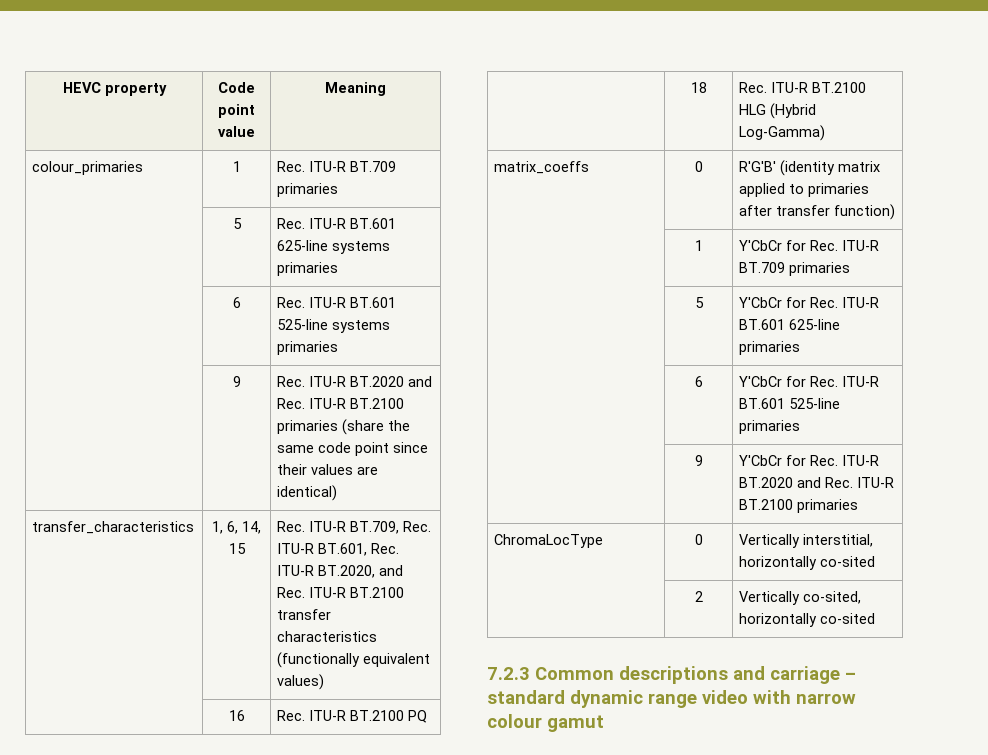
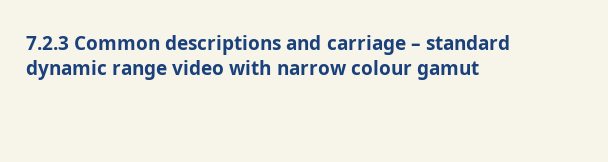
- HEVC property | Code point value | Meaning
- colour_primaries | 1 | Rec. ITU-R BT.709 primaries
- | 5 | Rec. ITU-R BT.601 625-line systems primaries
- | 6 | Rec. ITU-R BT.601 525-line systems primaries
- | 9 | Rec. ITU-R BT.2020 and Rec. ITU-R BT.2100 primaries (share the same code point since their values are identical)
- transfer_characteristics | 1, 6, 14, 15 | Rec. ITU-R BT.709, Rec. ITU-R BT.601, Rec. ITU-R BT.2020, and Rec. ITU-R BT.2100 transfer characteristics (functionally equivalent values)
- | 16 | Rec. ITU-R BT.2100 PQ
- | 18 | Rec. ITU-R BT.2100 HLG (Hybrid Log-Gamma)
- matrix_coeffs | 0 | R′G′B′ (identity matrix applied to primaries after transfer function)
- | 1 | Y′CbCr for Rec. ITU-R BT.709 primaries
- | 5 | Y′CbCr for Rec. ITU-R BT.601 625-line primaries
- | 6 | Y′CbCr for Rec. ITU-R BT.601 525-line primaries
- | 9 | Y′CbCr for Rec. ITU-R BT.2020 and Rec. ITU-R BT.2100 primaries
- ChromaLocType | 0 | Vertically interstitial, horizontally co-sited
- | 2 | Vertically co-sited, horizontally co-sited

